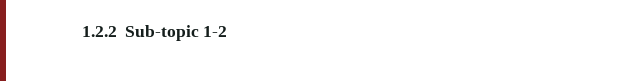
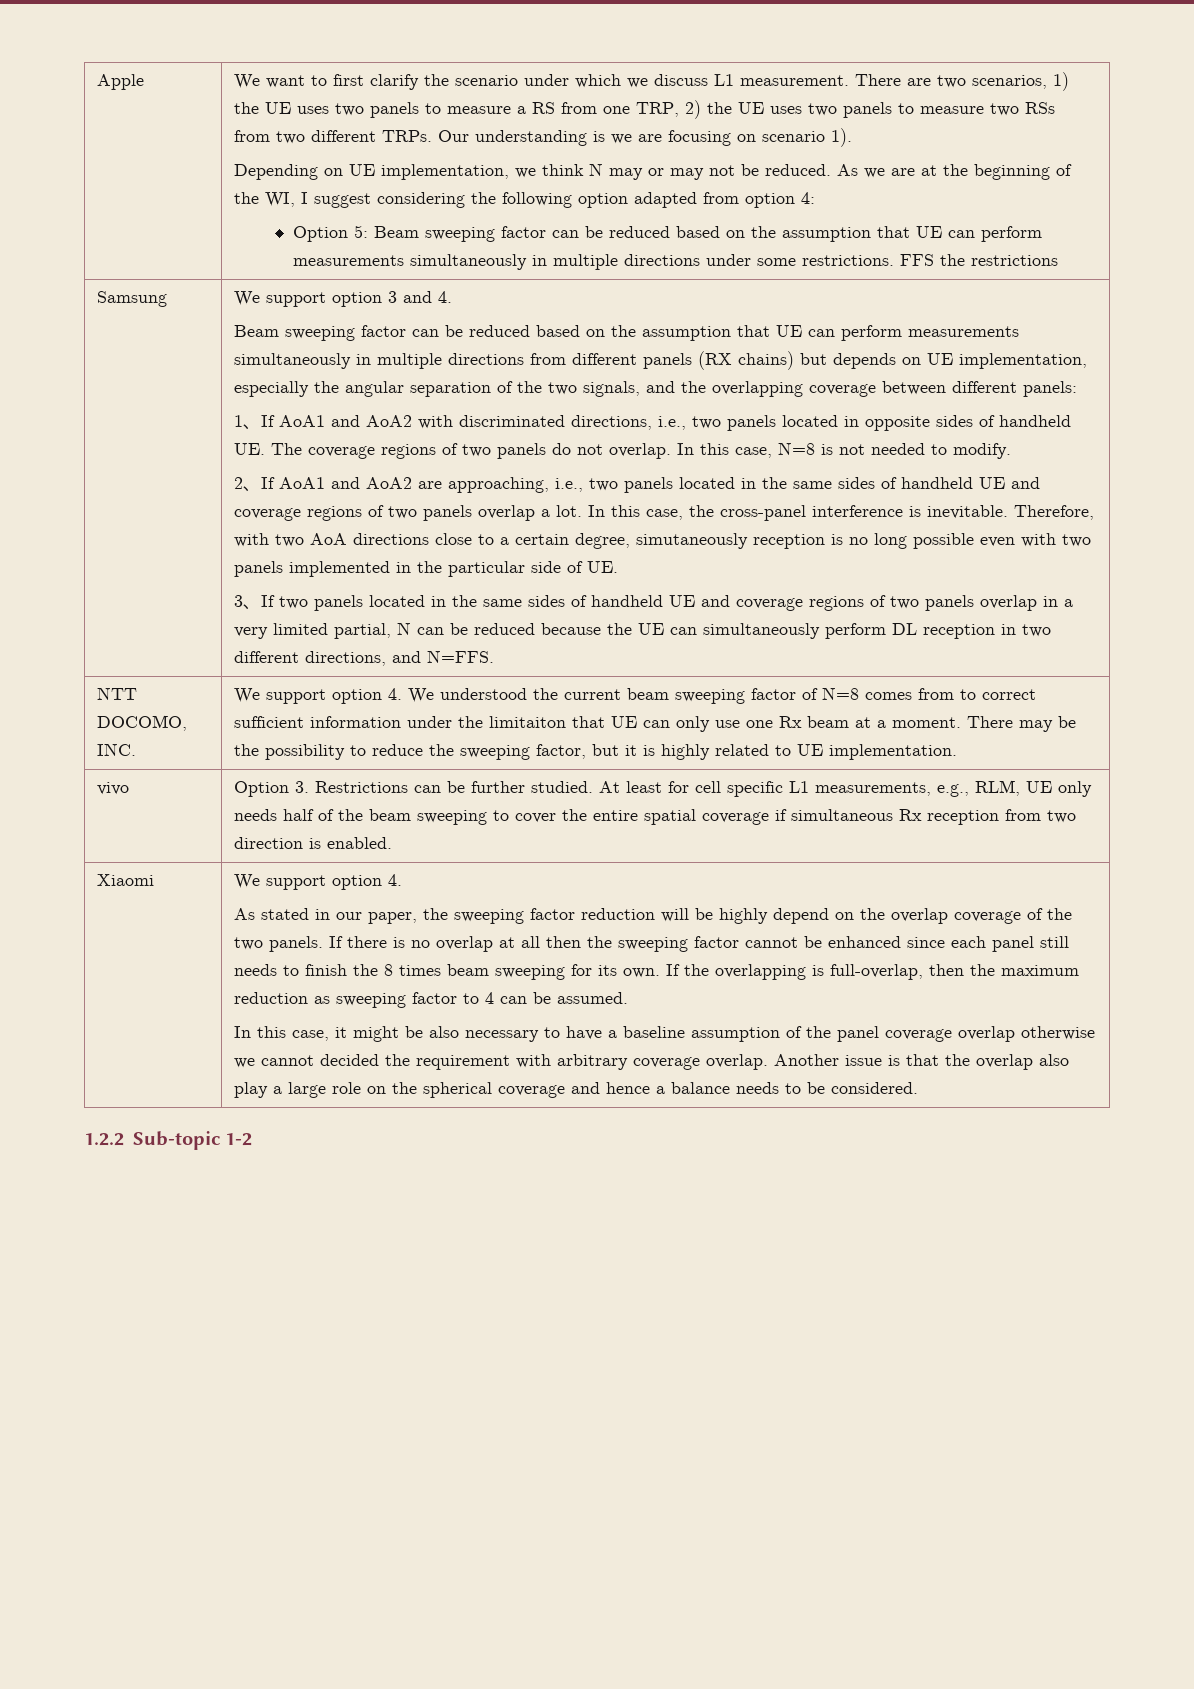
+ Apple | We want to first clarify the scenario under which we discuss L1 measurement. There are two scenarios, 1) the UE uses two panels to measure a RS from one TRP, 2) the UE uses two panels to measure two RSs from two different TRPs. Our understanding is we are focusing on scenario 1).
+ Depending on UE implementation, we think N may or may not be reduced. As we are at the beginning of the WI, I suggest considering the following option adapted from option 4:
+ Option 5: Beam sweeping factor can be reduced based on the assumption that UE can perform measurements simultaneously in multiple directions under some restrictions. FFS the restrictions
+ Samsung | We support option 3 and 4.
+ Beam sweeping factor can be reduced based on the assumption that UE can perform measurements simultaneously in multiple directions from different panels (RX chains) but depends on UE implementation, especially the angular separation of the two signals, and the overlapping coverage between different panels:
+ 1、If AoA1 and AoA2 with discriminated directions, i.e., two panels located in opposite sides of handheld UE. The coverage regions of two panels do not overlap. In this case, N=8 is not needed to modify.
+ 2、If AoA1 and AoA2 are approaching, i.e., two panels located in the same sides of handheld UE and coverage regions of two panels overlap a lot. In this case, the cross-panel interference is inevitable. Therefore, with two AoA directions close to a certain degree, simutaneously reception is no long possible even with two panels implemented in the particular side of UE.
+ 3、If two panels located in the same sides of handheld UE and coverage regions of two panels overlap in a very limited partial, N can be reduced because the UE can simultaneously perform DL reception in two different directions, and N=FFS.
+ NTT DOCOMO, INC. | We support option 4. We understood the current beam sweeping factor of N=8 comes from to correct sufficient information under the limitaiton that UE can only use one Rx beam at a moment. There may be the possibility to reduce the sweeping factor, but it is highly related to UE implementation.
+ vivo | Option 3. Restrictions can be further studied. At least for cell specific L1 measurements, e.g., RLM, UE only needs half of the beam sweeping to cover the entire spatial coverage if simultaneous Rx reception from two direction is enabled.
+ Xiaomi | We support option 4.
+ As stated in our paper, the sweeping factor reduction will be highly depend on the overlap coverage of the two panels. If there is no overlap at all then the sweeping factor cannot be enhanced since each panel still needs to finish the 8 times beam sweeping for its own. If the overlapping is full-overlap, then the maximum reduction as sweeping factor to 4 can be assumed.
+ In this case, it might be also necessary to have a baseline assumption of the panel coverage overlap otherwise we cannot decided the requirement with arbitrary coverage overlap. Another issue is that the overlap also play a large role on the spherical coverage and hence a balance needs to be considered.

